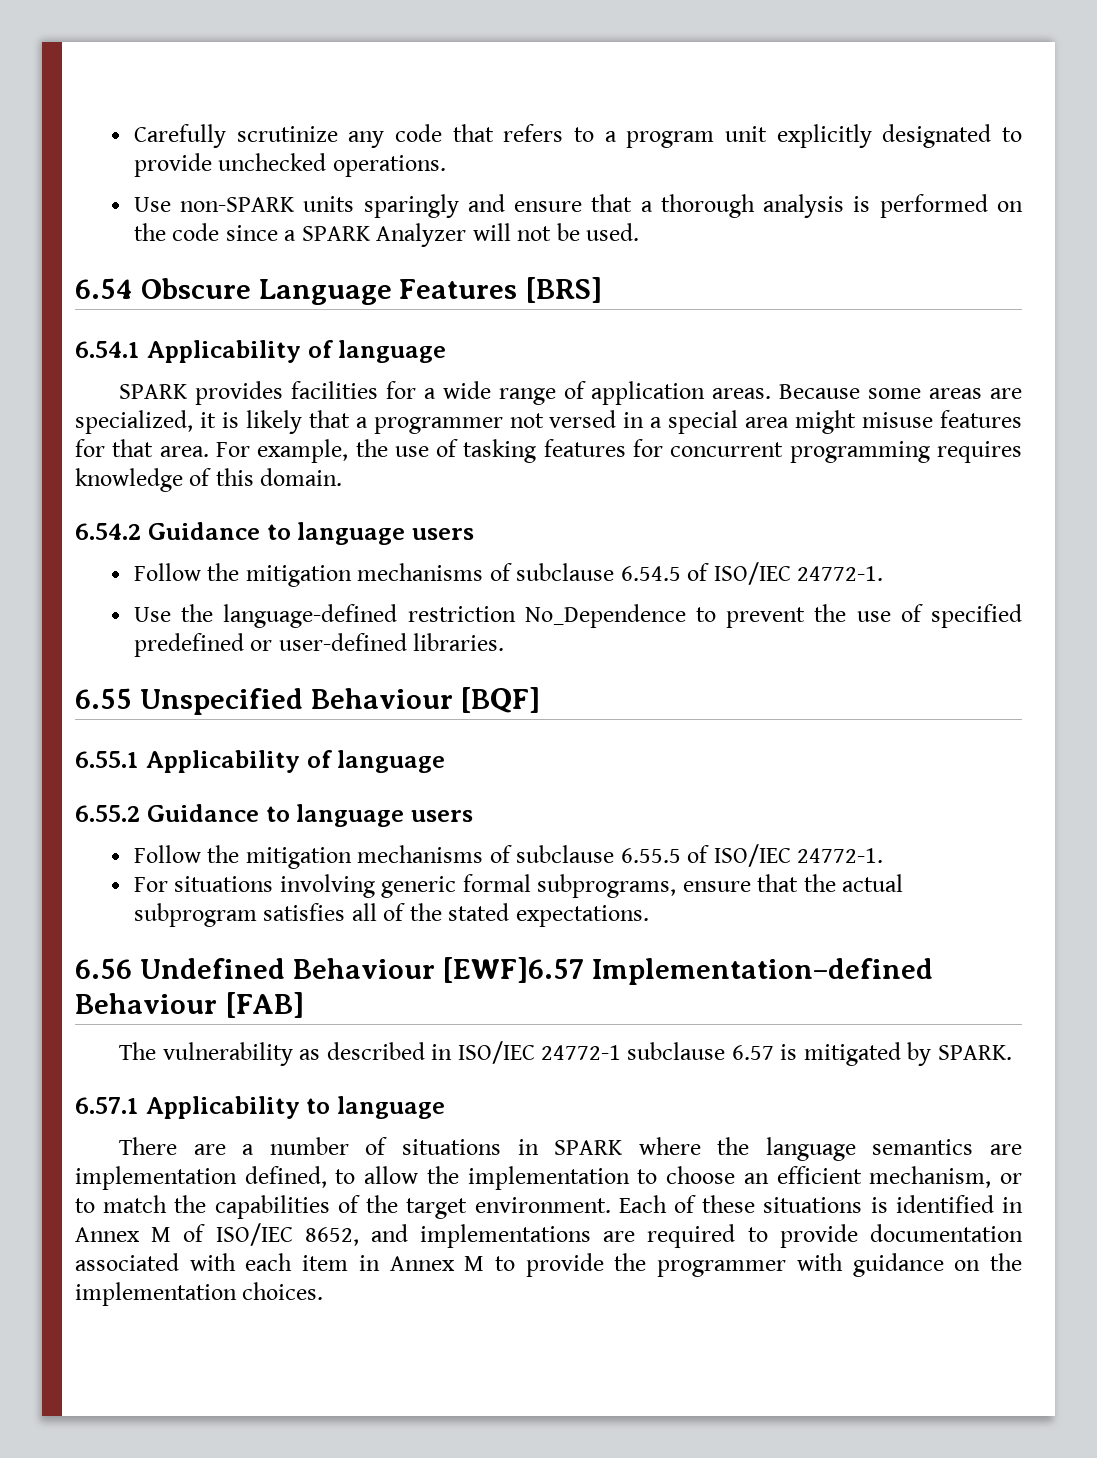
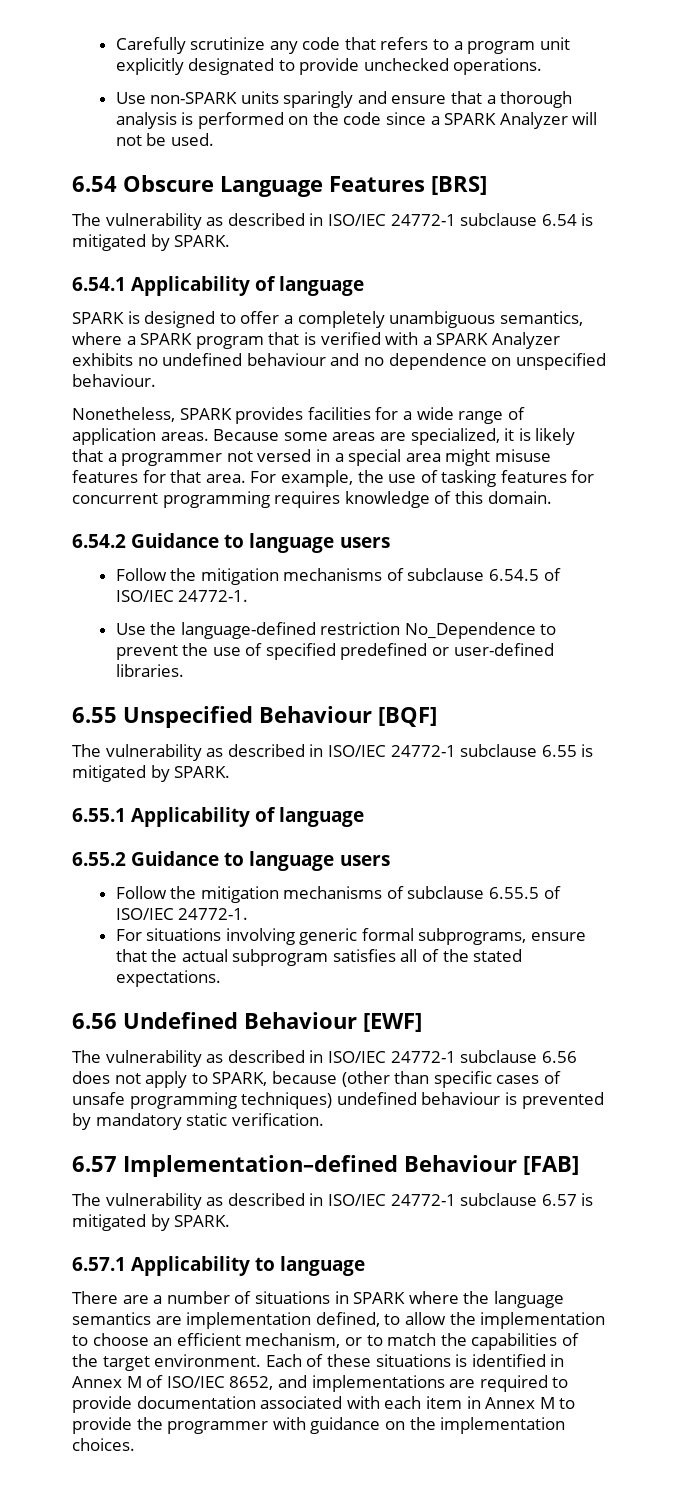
+ The vulnerability as described in ISO/IEC 24772-1 subclause 6.54 is mitigated by SPARK.
- SPARK provides facilities for a wide range of application areas.
+ SPARK is designed to offer a completely unambiguous semantics, where a SPARK program that is verified with a SPARK Analyzer exhibits no undefined behaviour and no dependence on unspecified behaviour.
+ Nonetheless, SPARK provides facilities for a wide range of application areas.
+ The vulnerability as described in ISO/IEC 24772-1 subclause 6.55 is mitigated by SPARK.
- 6.56 Undefined Behaviour [EWF]6.57 Implementation–defined Behaviour [FAB]
+ 6.56 Undefined Behaviour [EWF]
+ The vulnerability as described in ISO/IEC 24772-1 subclause 6.56 does not apply to SPARK, because (other than specific cases of unsafe programming techniques) undefined behaviour is prevented by mandatory static verification.
+ 6.57 Implementation–defined Behaviour [FAB]

